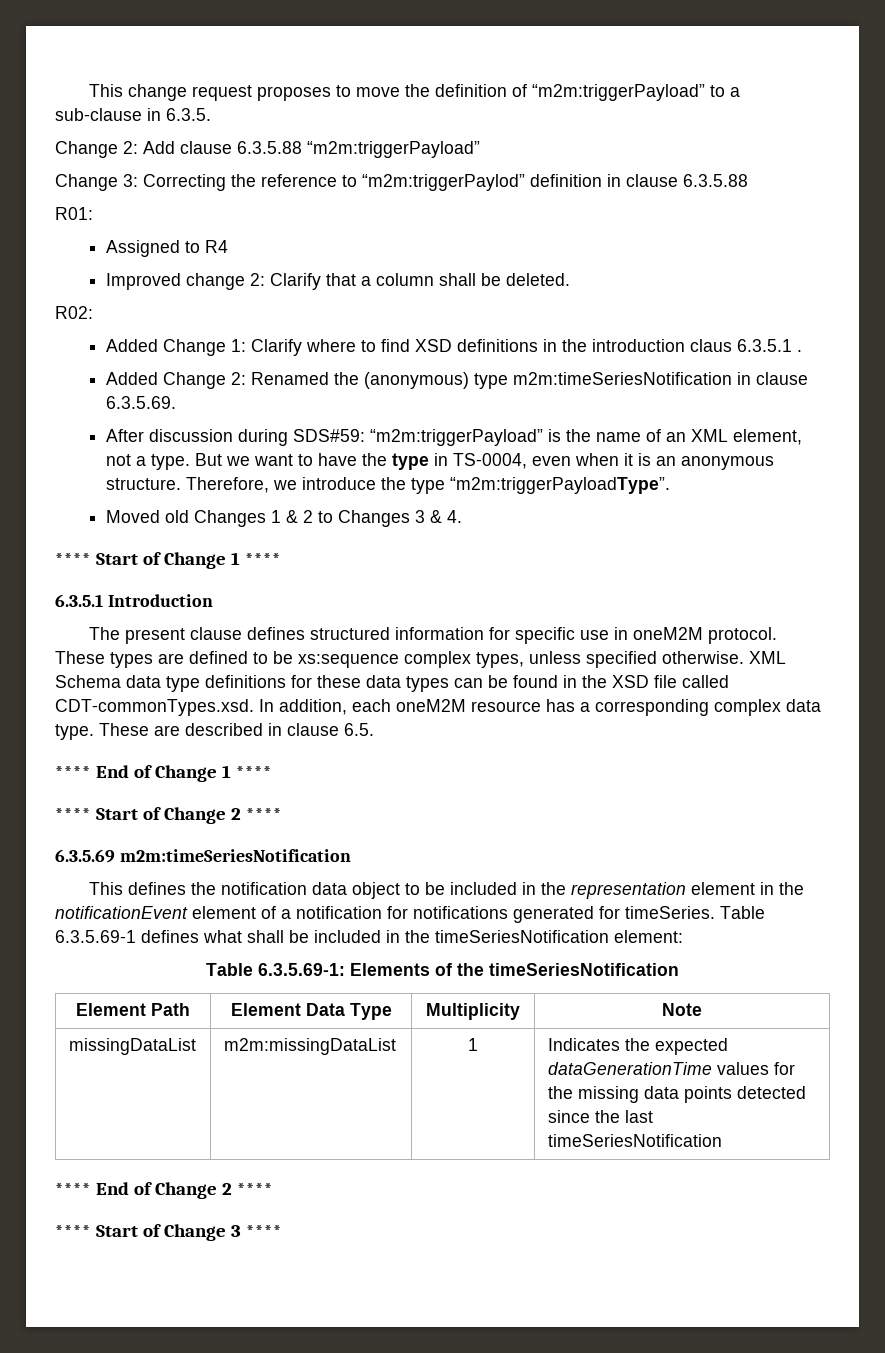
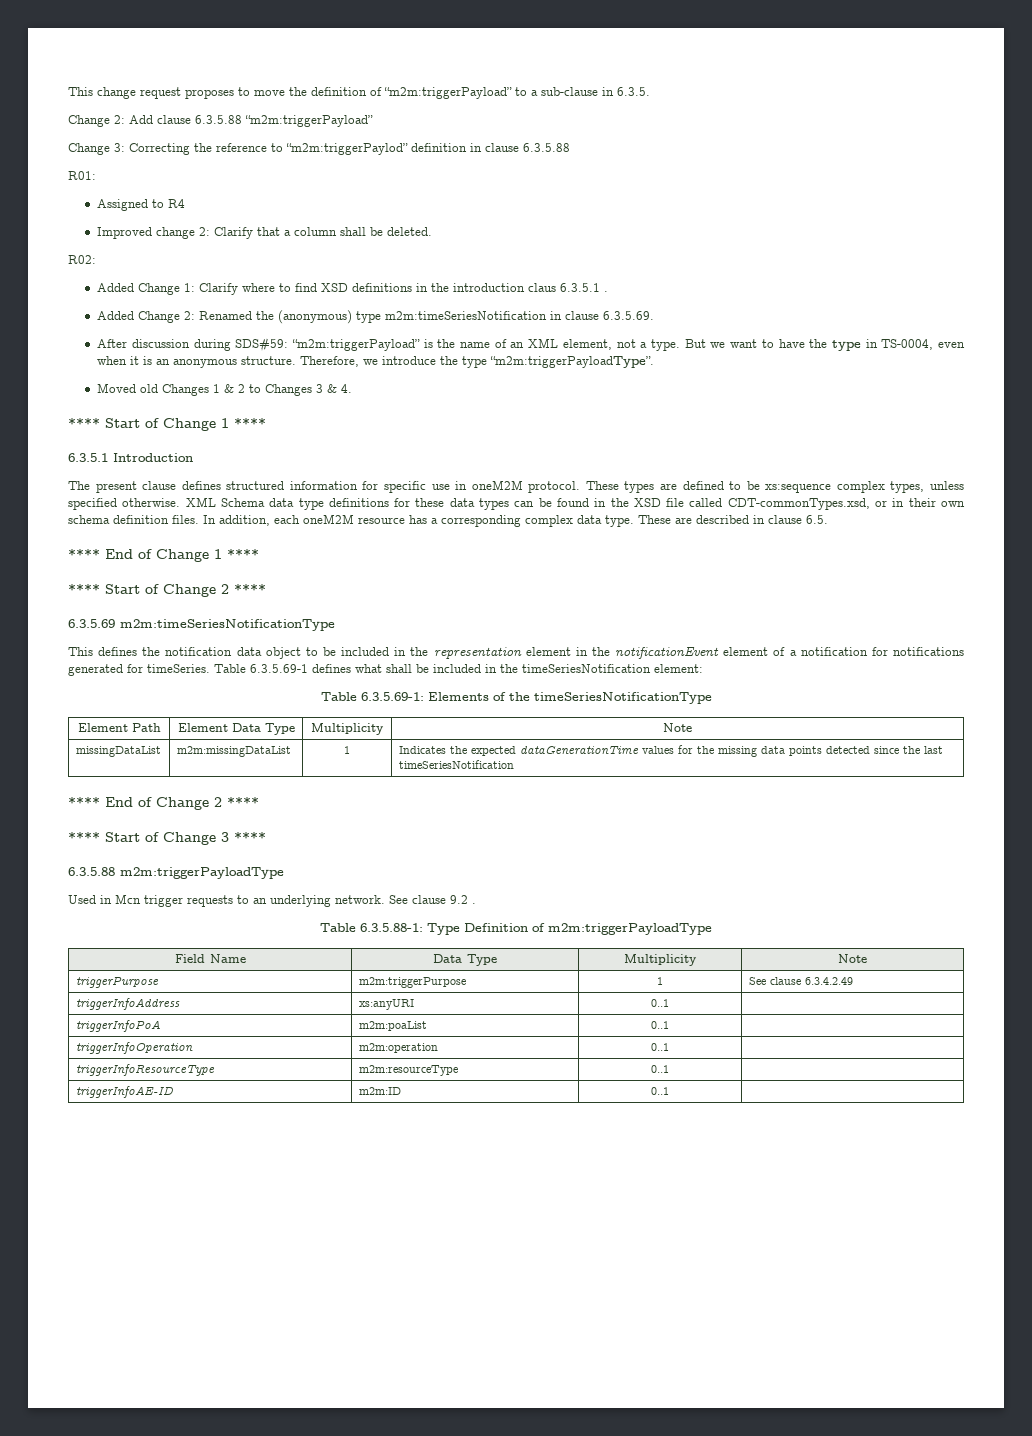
- XML Schema data type definitions for these data types can be found in the XSD file called CDT-commonTypes.xsd. In addition, each oneM2M resource has a corresponding complex data type.
+ XML Schema data type definitions for these data types can be found in the XSD file called CDT-commonTypes.xsd, or in their own schema definition files. In addition, each oneM2M resource has a corresponding complex data type.
- 6.3.5.69 m2m:timeSeriesNotification
+ 6.3.5.69 m2m:timeSeriesNotificationType
- Table 6.3.5.69-1: Elements of the timeSeriesNotification
+ Table 6.3.5.69-1: Elements of the timeSeriesNotificationType
+ 6.3.5.88 m2m:triggerPayloadType
+ Used in Mcn trigger requests to an underlying network. See clause 9.2 .
+ Table 6.3.5.88-1: Type Definition of m2m:triggerPayloadType
+ Field Name | Data Type | Multiplicity | Note
+ triggerPurpose | m2m:triggerPurpose | 1 | See clause 6.3.4.2.49
+ triggerInfoAddress | xs:anyURI | 0..1 |
+ triggerInfoPoA | m2m:poaList | 0..1 |
+ triggerInfoOperation | m2m:operation | 0..1 |
+ triggerInfoResourceType | m2m:resourceType | 0..1 |
+ triggerInfoAE-ID | m2m:ID | 0..1 |

